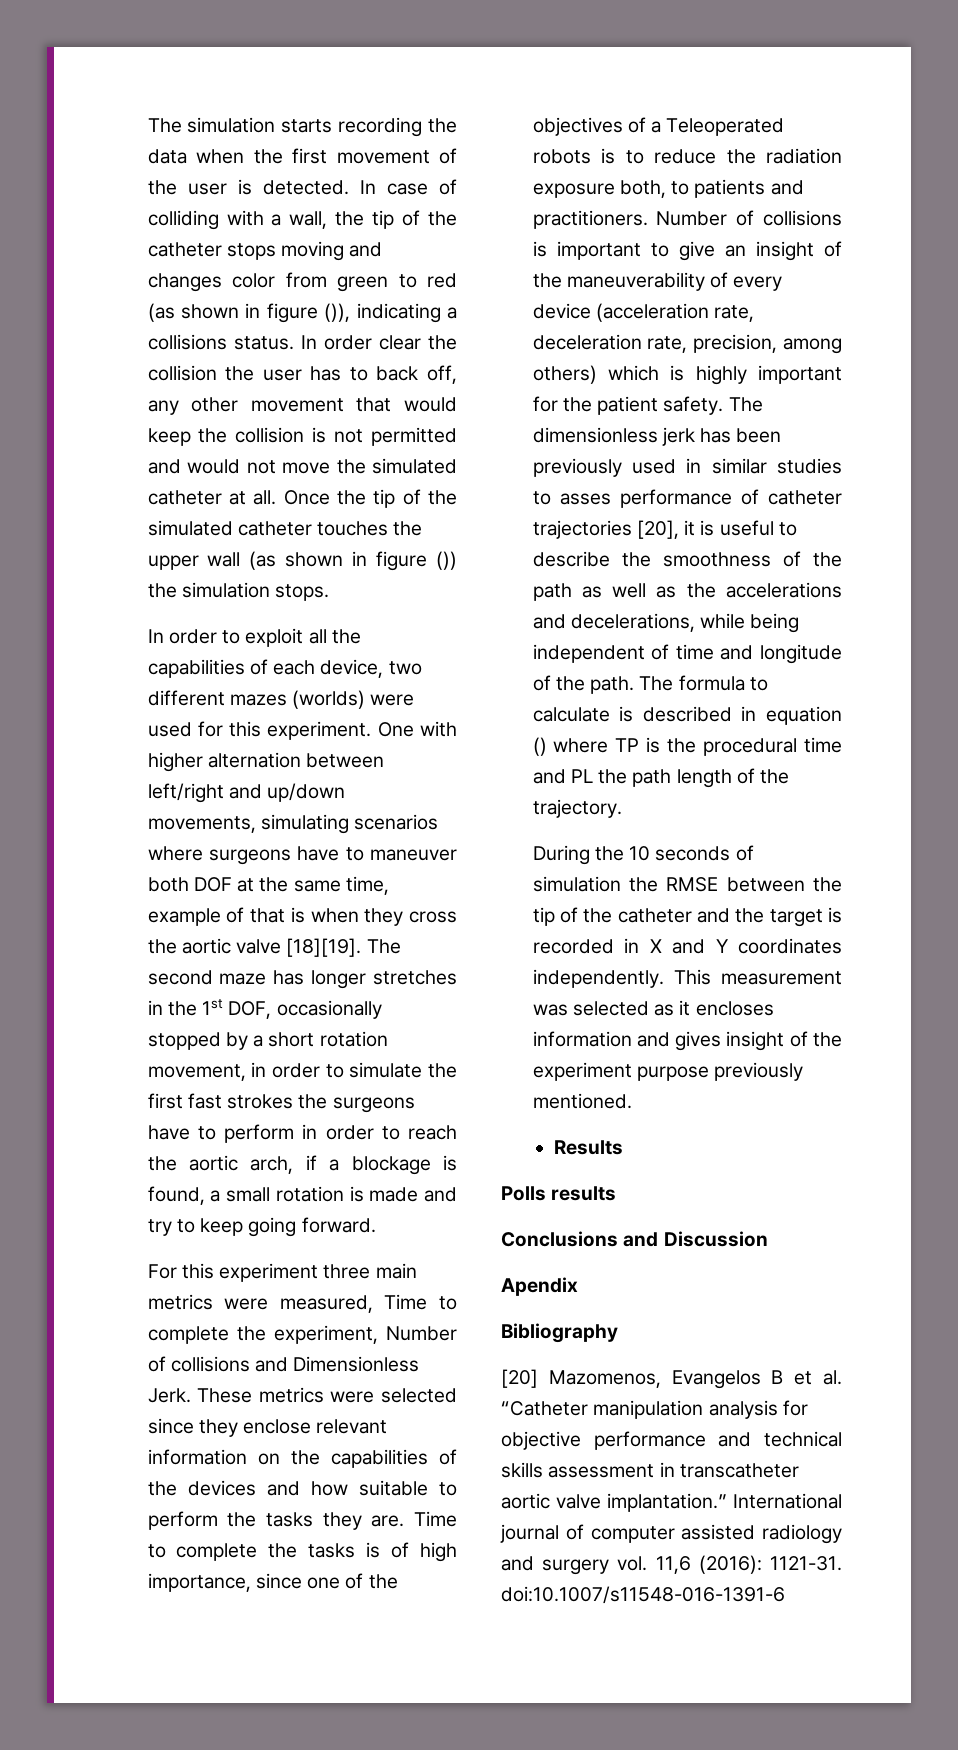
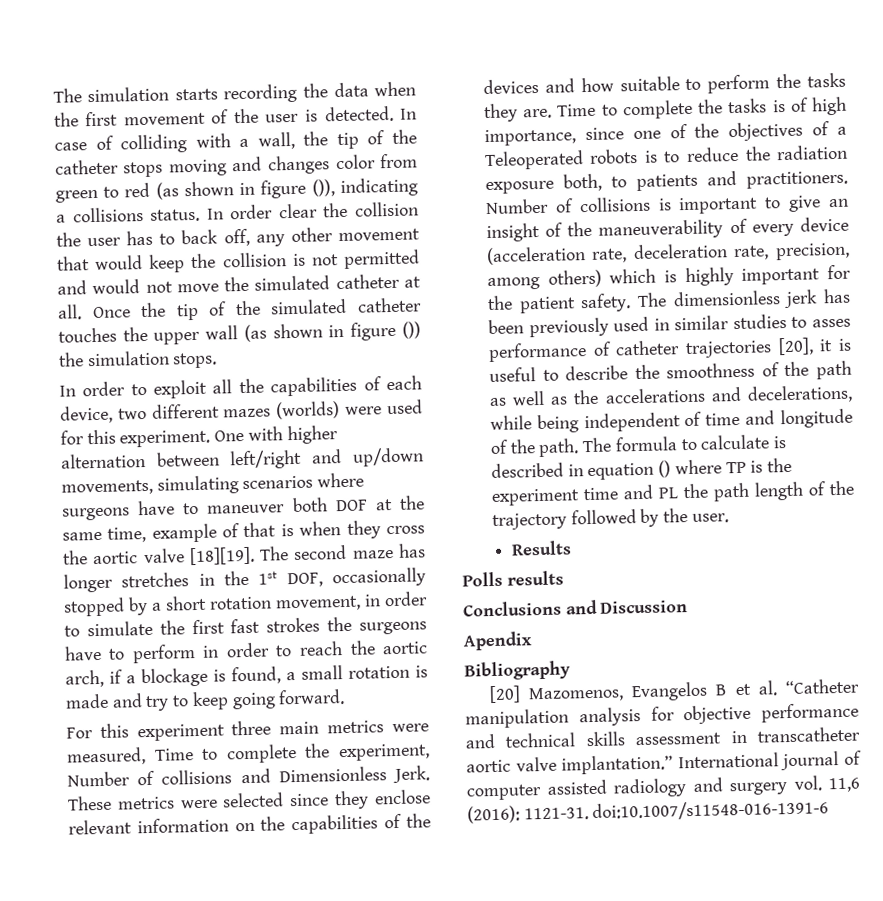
- The formula to calculate is described in equation () where TP is the procedural time and PL the path length of the trajectory.
- During the 10 seconds of simulation the RMSE between the tip of the catheter and the target is recorded in X and Y coordinates independently. This measurement was selected as it encloses information and gives insight of the experiment purpose previously mentioned.
+ The formula to calculate is described in equation () where TP is the experiment time and PL the path length of the trajectory followed by the user.

